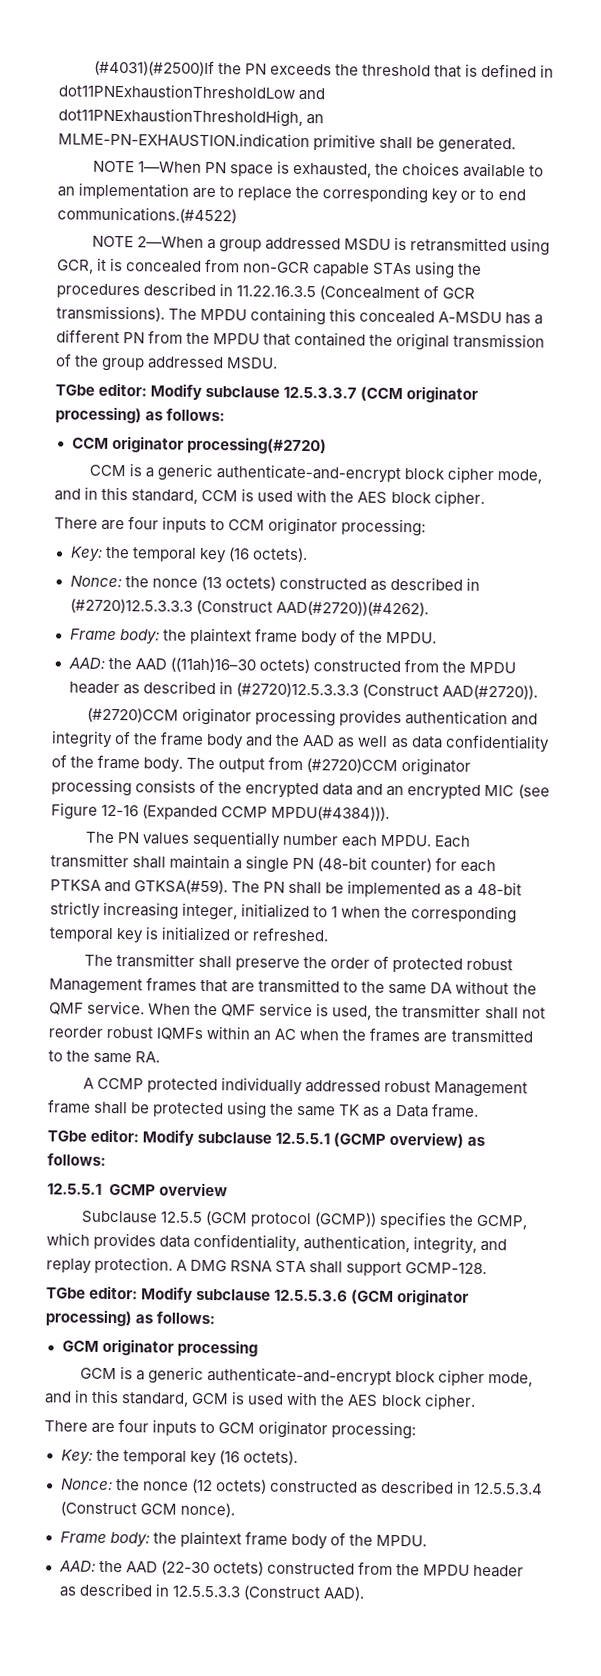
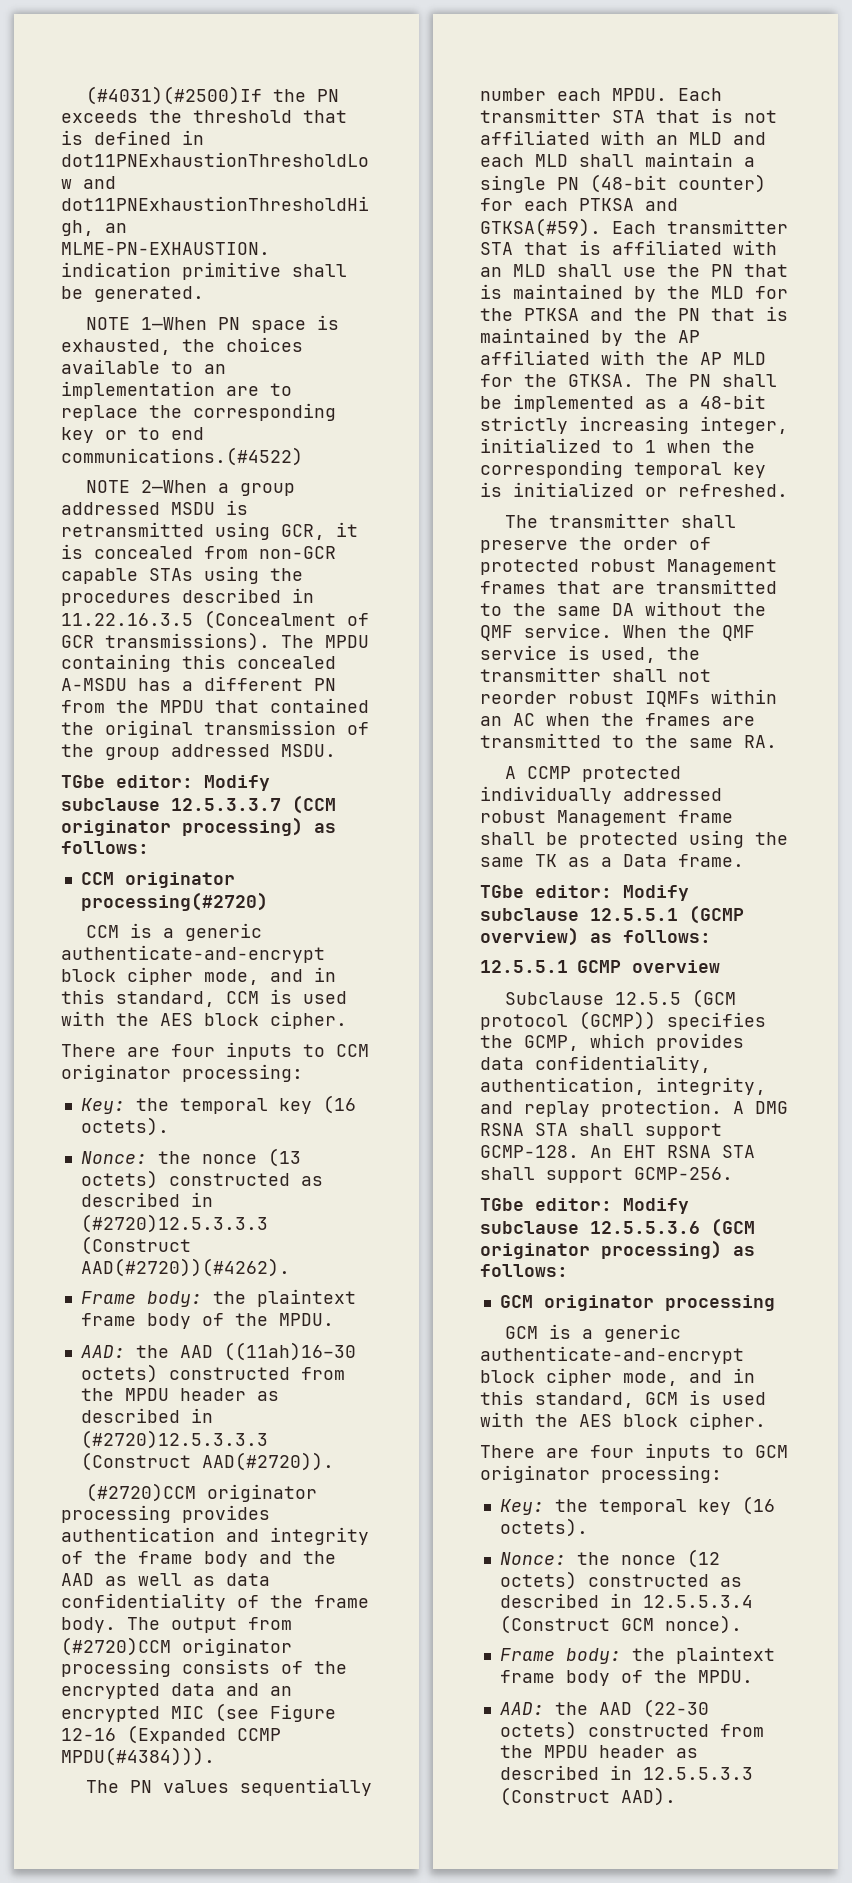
- Each transmitter shall maintain a single PN (48-bit counter) for each PTKSA and GTKSA(#59).
+ Each transmitter STA that is not affiliated with an MLD and each MLD shall maintain a single PN (48-bit counter) for each PTKSA and GTKSA(#59).
+ Each transmitter STA that is affiliated with an MLD shall use the PN that is maintained by the MLD for the PTKSA and the PN that is maintained by the AP affiliated with the AP MLD for the GTKSA.
+ An EHT RSNA STA shall support GCMP-256.

